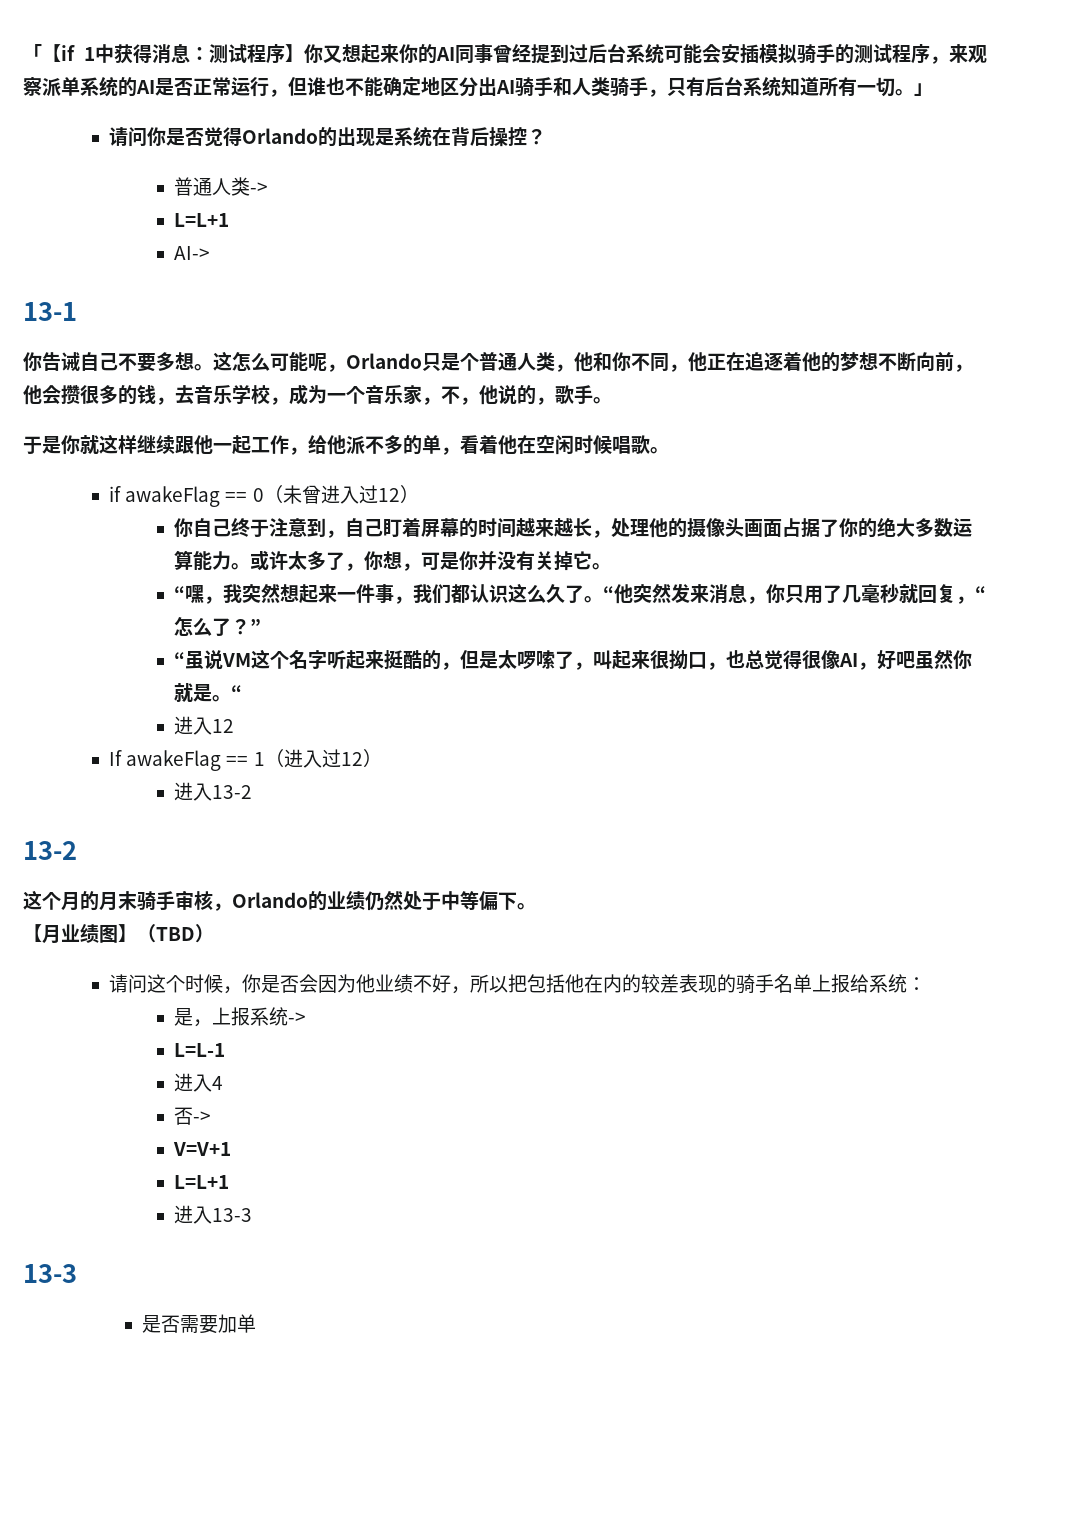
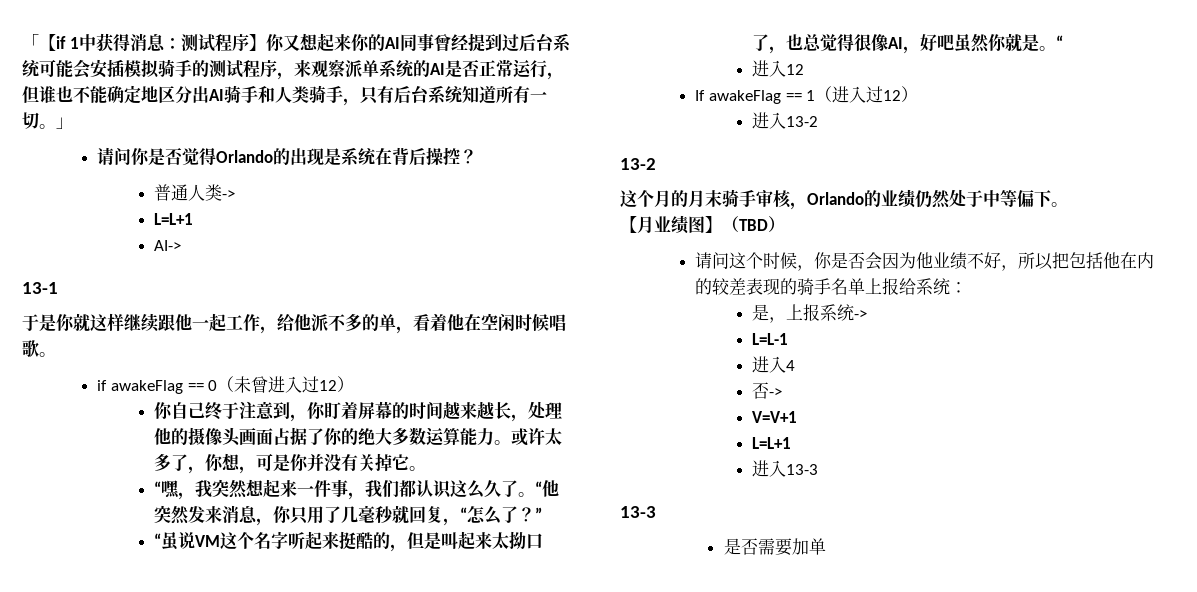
- 你告诫自己不要多想。这怎么可能呢，Orlando只是个普通人类，他和你不同，他正在追逐着他的梦想不断向前，他会攒很多的钱，去音乐学校，成为一个音乐家，不，他说的，歌手。
- 你自己终于注意到，自己盯着屏幕的时间越来越长，处理他的摄像头画面占据了你的绝大多数运算能力。
+ 你自己终于注意到，你盯着屏幕的时间越来越长，处理他的摄像头画面占据了你的绝大多数运算能力。
- “虽说VM这个名字听起来挺酷的，但是太啰嗦了，叫起来很拗口，也总觉得很像AI，好吧虽然你就是。
+ “虽说VM这个名字听起来挺酷的，但是叫起来太拗口了，也总觉得很像AI，好吧虽然你就是。

